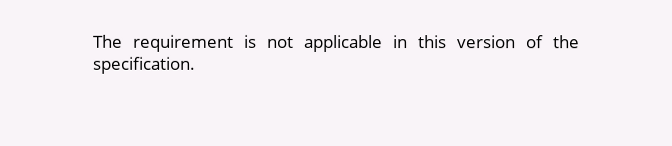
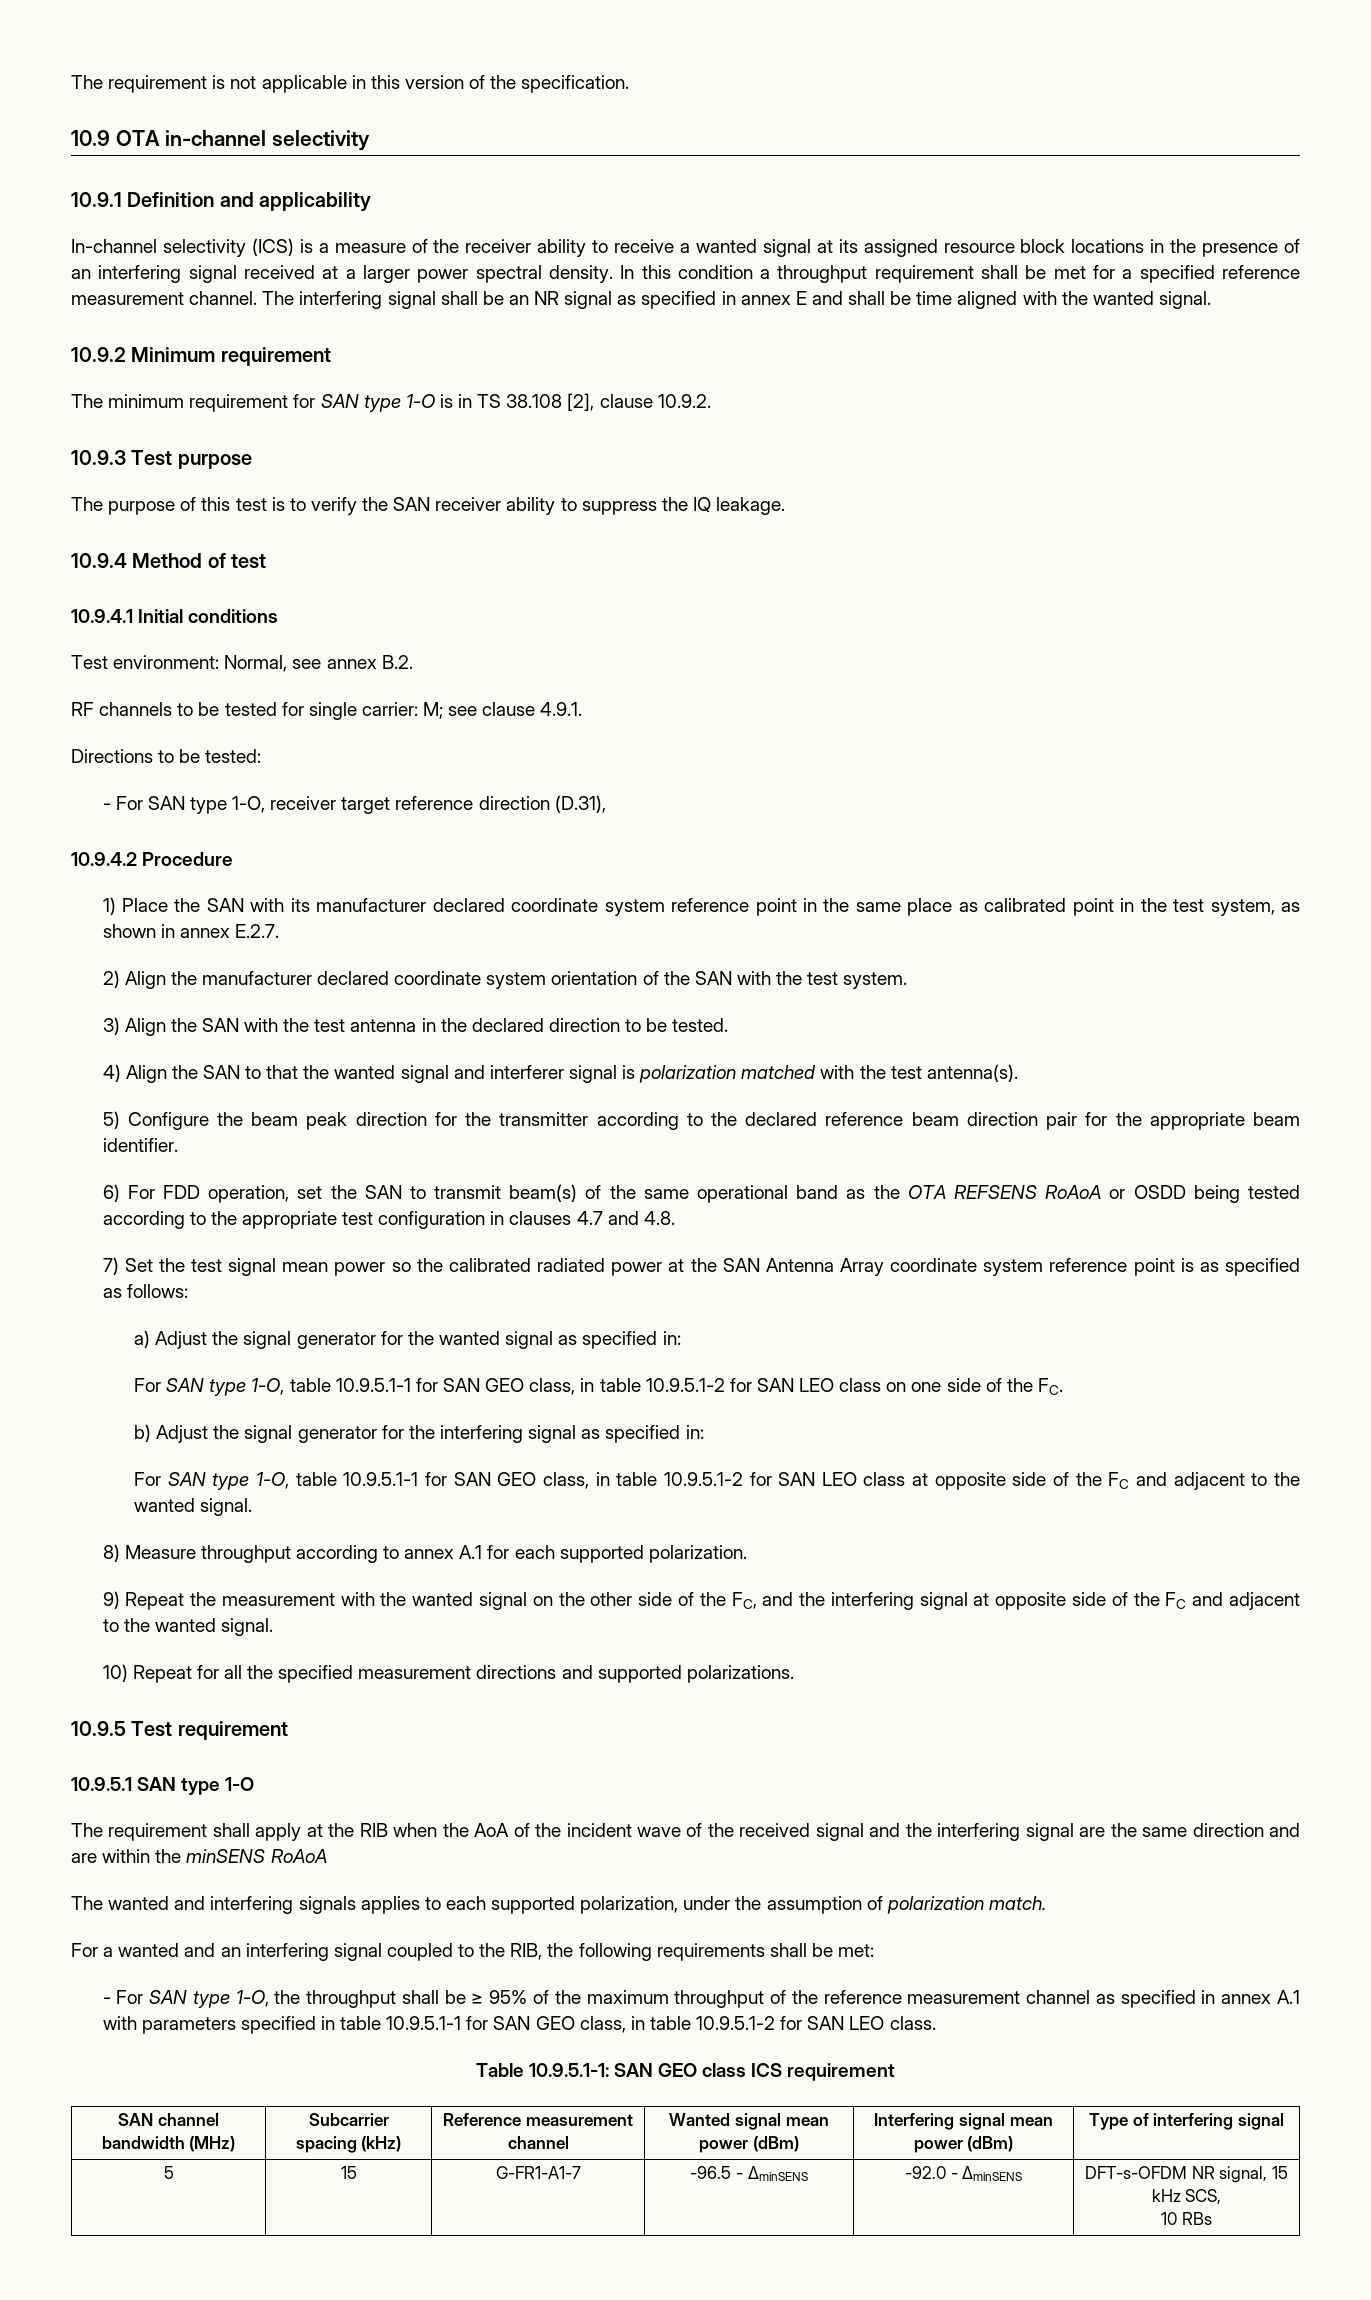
+ 10.9 OTA in-channel selectivity
+ 10.9.1 Definition and applicability
+ In-channel selectivity (ICS) is a measure of the receiver ability to receive a wanted signal at its assigned resource block locations in the presence of an interfering signal received at a larger power spectral density. In this condition a throughput requirement shall be met for a specified reference measurement channel. The interfering signal shall be an NR signal as specified in annex E and shall be time aligned with the wanted signal.
+ 10.9.2 Minimum requirement
+ The minimum requirement for SAN type 1-O is in TS 38.108 [2], clause 10.9.2.
+ 10.9.3 Test purpose
+ The purpose of this test is to verify the SAN receiver ability to suppress the IQ leakage.
+ 10.9.4 Method of test
+ 10.9.4.1 Initial conditions
+ Test environment: Normal, see annex B.2.
+ RF channels to be tested for single carrier: M; see clause 4.9.1.
+ Directions to be tested:
+ - For SAN type 1-O, receiver target reference direction (D.31),
+ 10.9.4.2 Procedure
+ 1) Place the SAN with its manufacturer declared coordinate system reference point in the same place as calibrated point in the test system, as shown in annex E.2.7.
+ 2) Align the manufacturer declared coordinate system orientation of the SAN with the test system.
+ 3) Align the SAN with the test antenna in the declared direction to be tested.
+ 4) Align the SAN to that the wanted signal and interferer signal is polarization matched with the test antenna(s).
+ 5) Configure the beam peak direction for the transmitter according to the declared reference beam direction pair for the appropriate beam identifier.
+ 6) For FDD operation, set the SAN to transmit beam(s) of the same operational band as the OTA REFSENS RoAoA or OSDD being tested according to the appropriate test configuration in clauses 4.7 and 4.8.
+ 7) Set the test signal mean power so the calibrated radiated power at the SAN Antenna Array coordinate system reference point is as specified as follows:
+ a) Adjust the signal generator for the wanted signal as specified in:
+ For SAN type 1-O, table 10.9.5.1-1 for SAN GEO class, in table 10.9.5.1-2 for SAN LEO class on one side of the FC.
+ b) Adjust the signal generator for the interfering signal as specified in:
+ For SAN type 1-O, table 10.9.5.1-1 for SAN GEO class, in table 10.9.5.1-2 for SAN LEO class at opposite side of the FC and adjacent to the wanted signal.
+ 8) Measure throughput according to annex A.1 for each supported polarization.
+ 9) Repeat the measurement with the wanted signal on the other side of the FC, and the interfering signal at opposite side of the FC and adjacent to the wanted signal.
+ 10) Repeat for all the specified measurement directions and supported polarizations.
+ 10.9.5 Test requirement
+ 10.9.5.1 SAN type 1-O
+ The requirement shall apply at the RIB when the AoA of the incident wave of the received signal and the interfering signal are the same direction and are within the minSENS RoAoA
+ The wanted and interfering signals applies to each supported polarization, under the assumption of polarization match.
+ For a wanted and an interfering signal coupled to the RIB, the following requirements shall be met:
+ - For SAN type 1-O, the throughput shall be ≥ 95% of the maximum throughput of the reference measurement channel as specified in annex A.1 with parameters specified in table 10.9.5.1-1 for SAN GEO class, in table 10.9.5.1-2 for SAN LEO class.
+ Table 10.9.5.1-1: SAN GEO class ICS requirement
+ SAN channel bandwidth (MHz) | Subcarrier spacing (kHz) | Reference measurement channel | Wanted signal mean power (dBm) | Interfering signal mean power (dBm) | Type of interfering signal
+ 5 | 15 | G-FR1-A1-7 | -96.5 - ΔminSENS | -92.0 - ΔminSENS | DFT-s-OFDM NR signal, 15 kHz SCS,
+ 10 RBs

